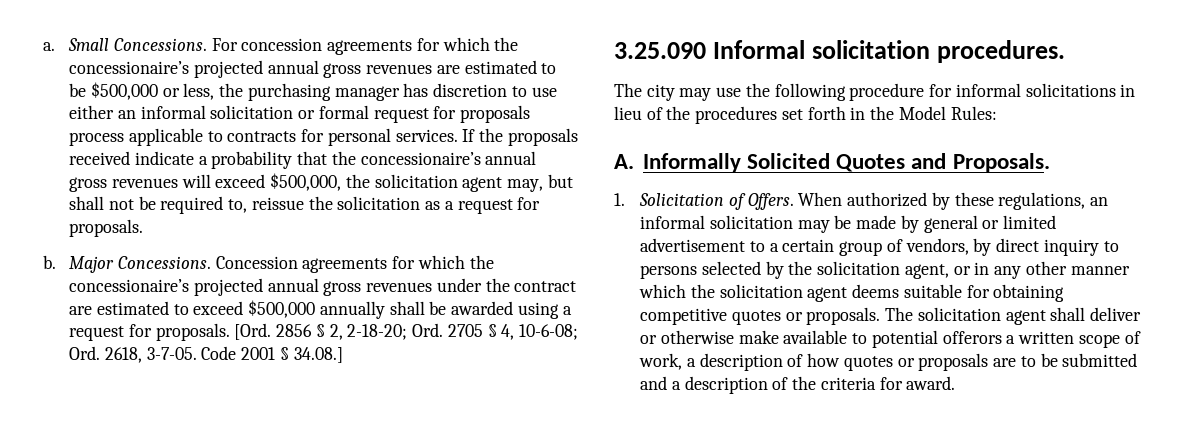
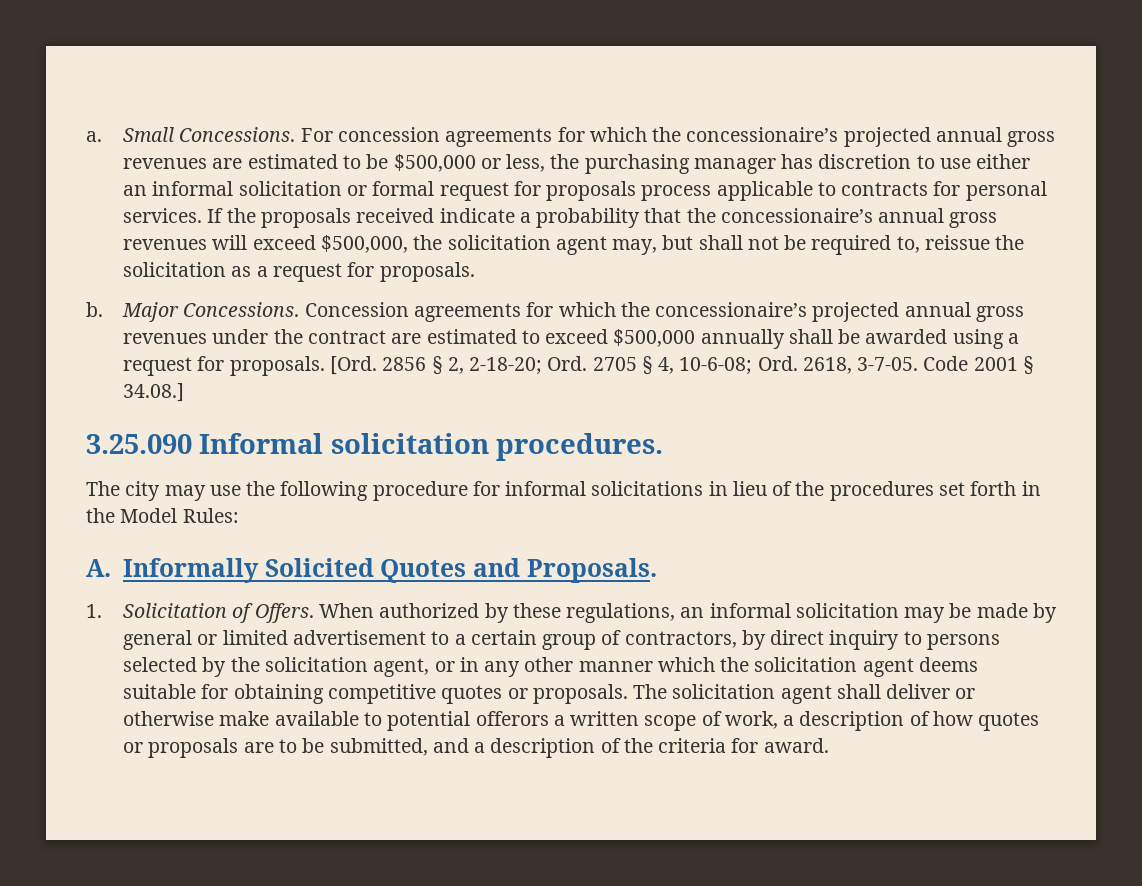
- When authorized by these regulations, an informal solicitation may be made by general or limited advertisement to a certain group of vendors, by direct inquiry to persons selected by the solicitation agent, or in any other manner which the solicitation agent deems suitable for obtaining competitive quotes or proposals.
+ When authorized by these regulations, an informal solicitation may be made by general or limited advertisement to a certain group of contractors, by direct inquiry to persons selected by the solicitation agent, or in any other manner which the solicitation agent deems suitable for obtaining competitive quotes or proposals.
- The solicitation agent shall deliver or otherwise make available to potential offerors a written scope of work, a description of how quotes or proposals are to be submitted and a description of the criteria for award.
+ The solicitation agent shall deliver or otherwise make available to potential offerors a written scope of work, a description of how quotes or proposals are to be submitted, and a description of the criteria for award.

